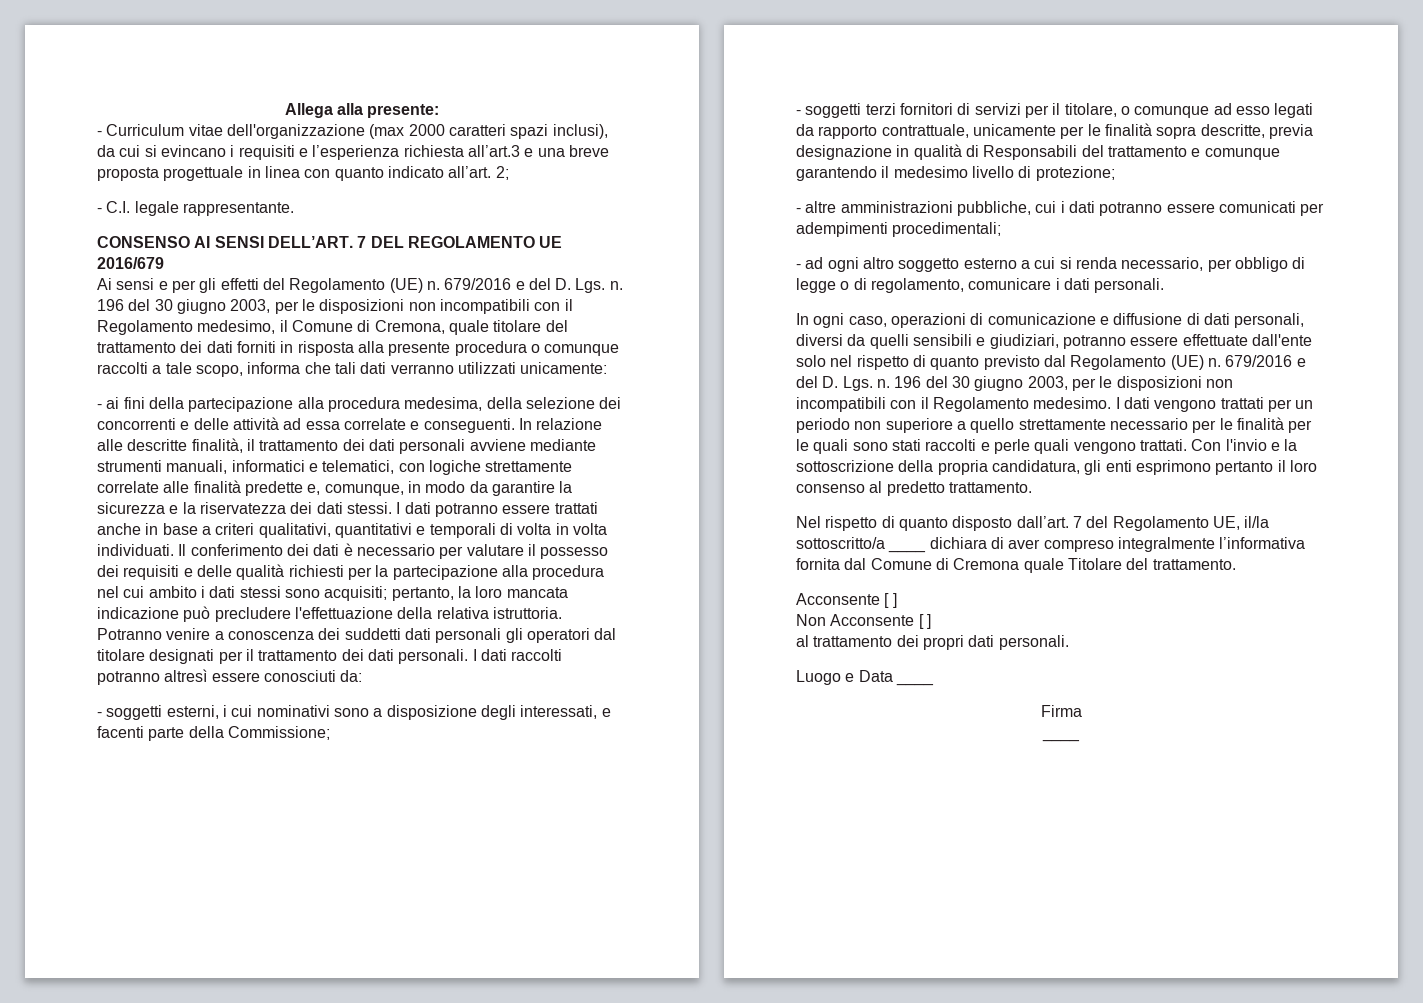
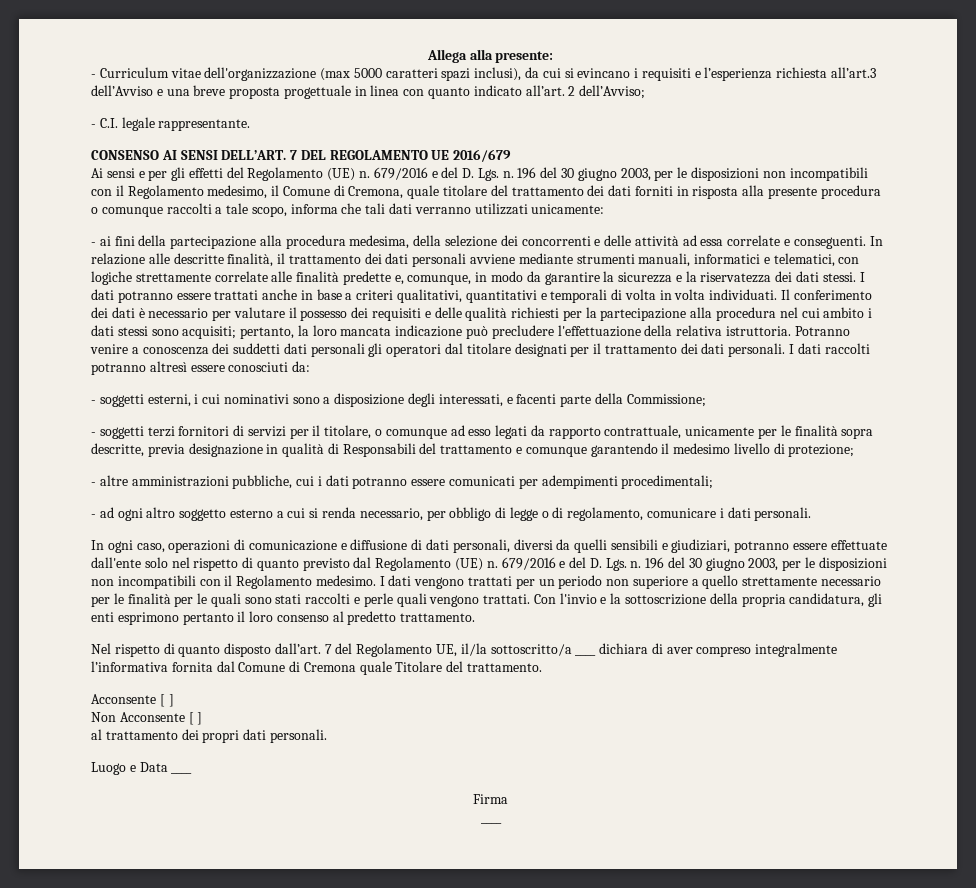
- - Curriculum vitae dell'organizzazione (max 2000 caratteri spazi inclusi), da cui si evincano i requisiti e l’esperienza richiesta all’art.3 e una breve proposta progettuale in linea con quanto indicato all’art.
+ - Curriculum vitae dell'organizzazione (max 5000 caratteri spazi inclusi), da cui si evincano i requisiti e l’esperienza richiesta all’art.3 dell’Avviso e una breve proposta progettuale in linea con quanto indicato all’art.
- 2;
+ 2 dell’Avviso;

